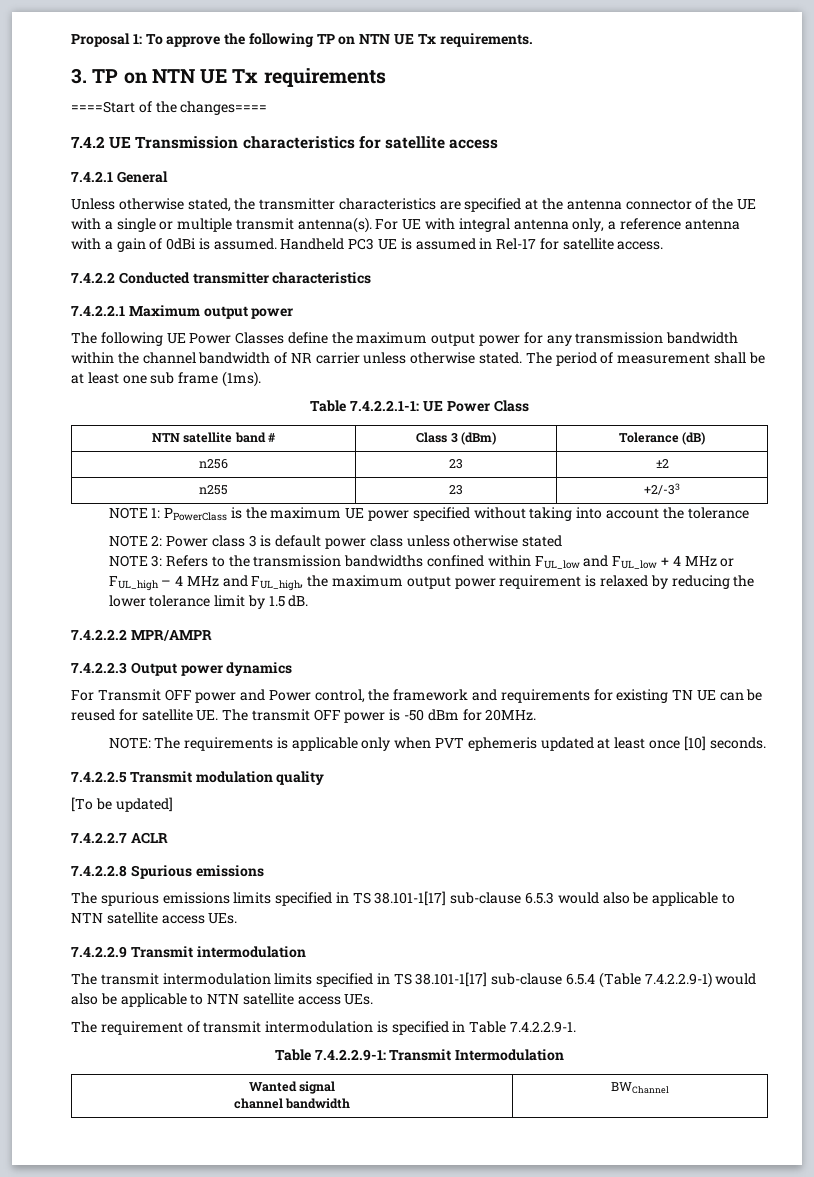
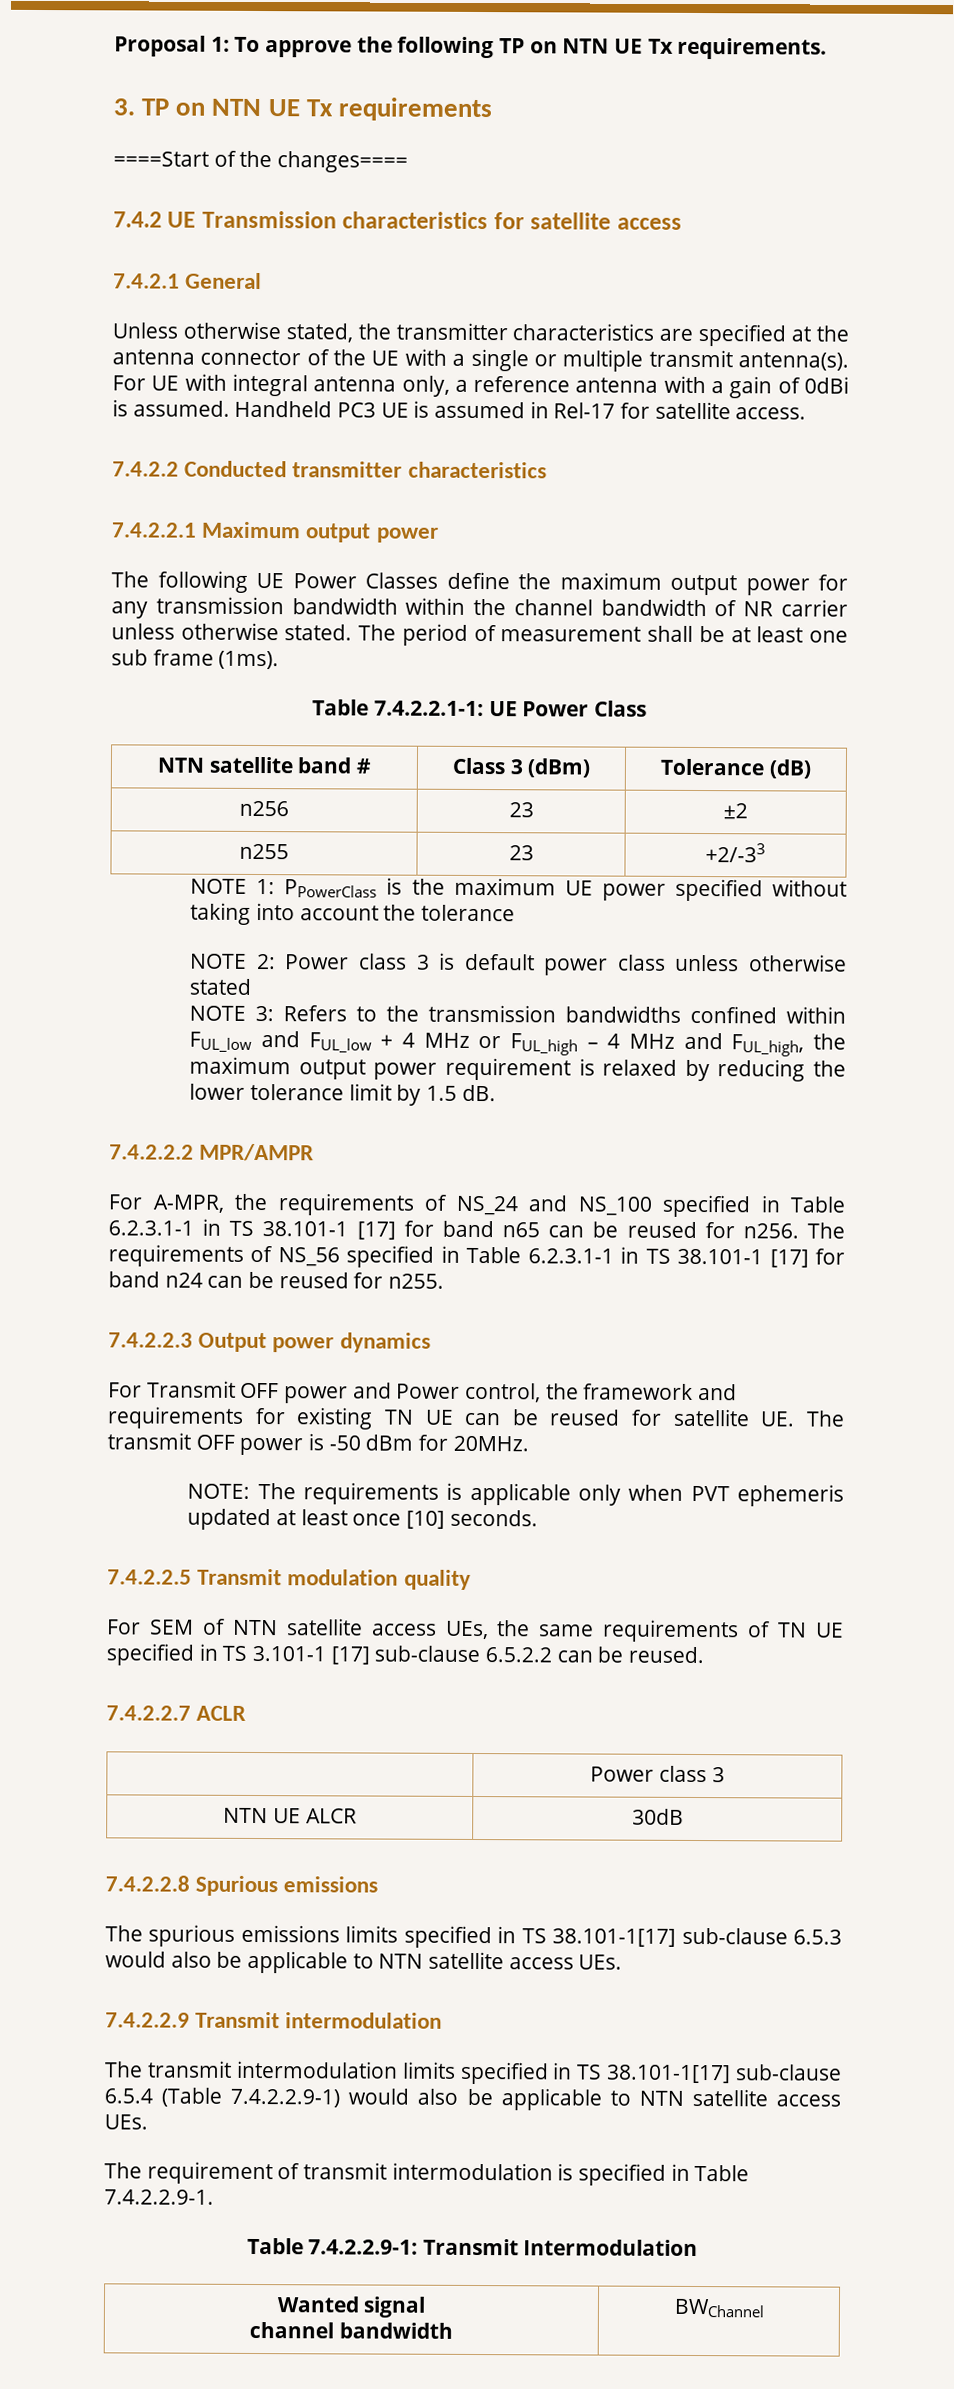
+ For A-MPR, the requirements of NS_24 and NS_100 specified in Table 6.2.3.1-1 in TS 38.101-1 [17] for band n65 can be reused for n256. The requirements of NS_56 specified in Table 6.2.3.1-1 in TS 38.101-1 [17] for band n24 can be reused for n255.
- [To be updated]
+ For SEM of NTN satellite access UEs, the same requirements of TN UE specified in TS 3.101-1 [17] sub-clause 6.5.2.2 can be reused.
  7.4.2.2.7 ACLR
+ | Power class 3
+ NTN UE ALCR | 30dB

